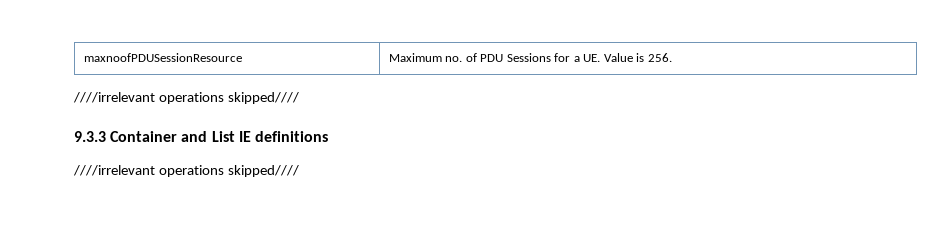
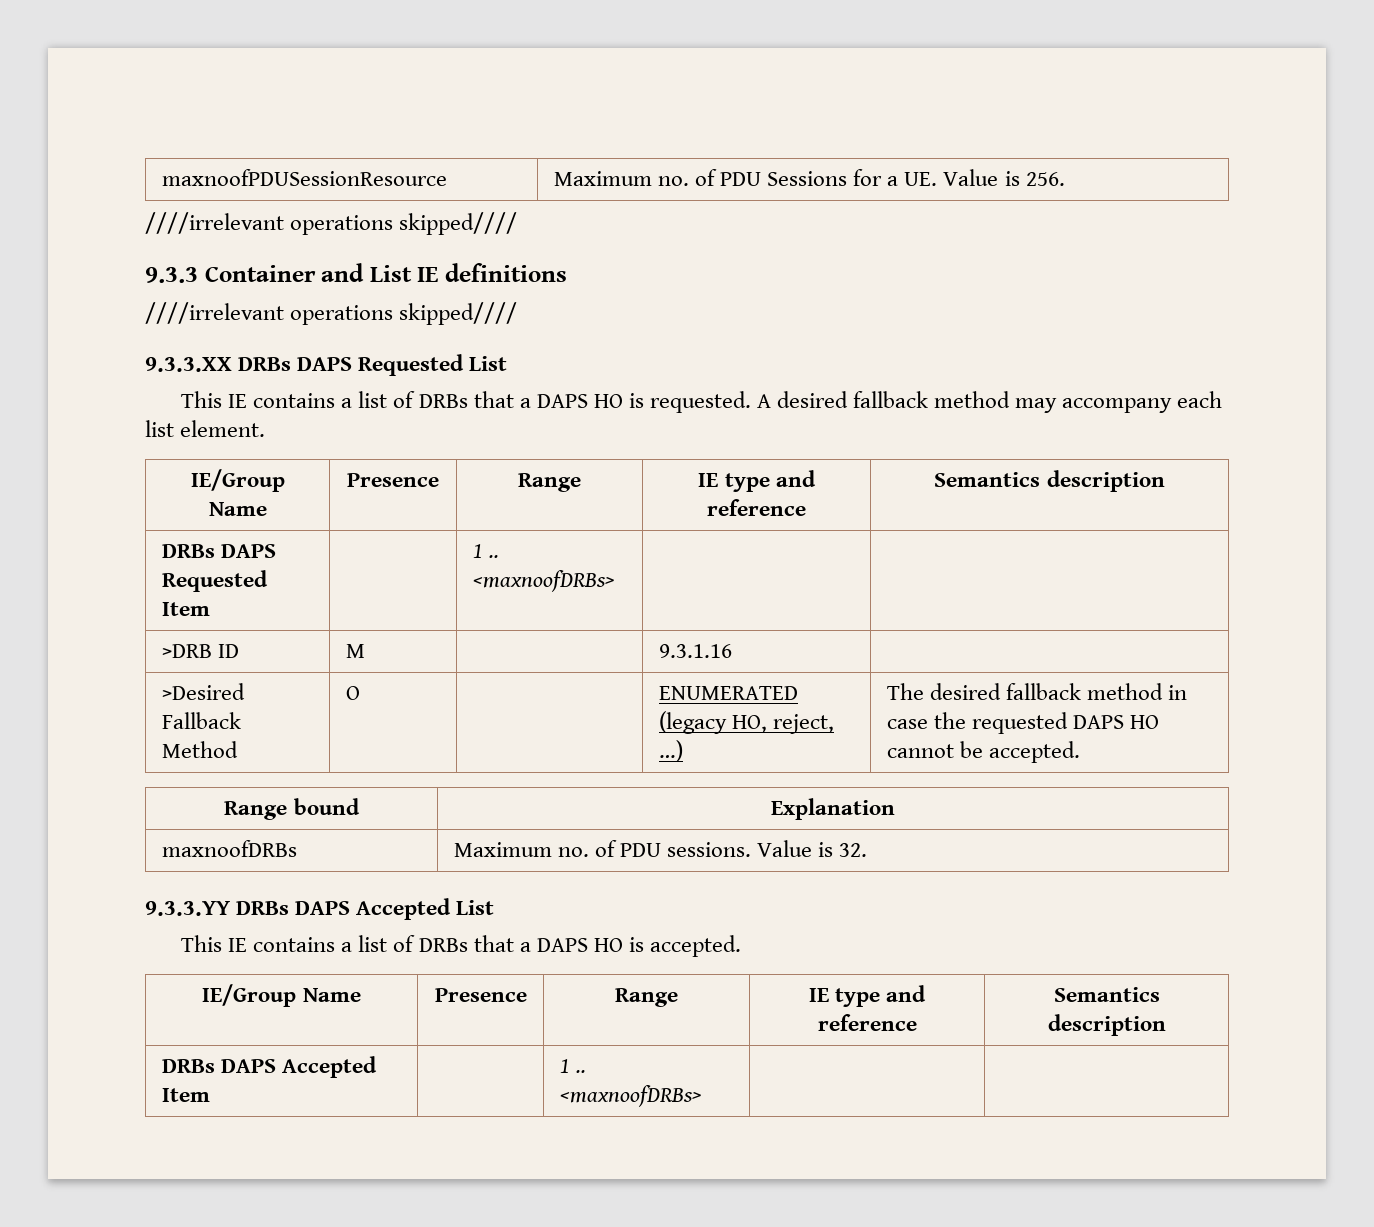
+ 9.3.3.XX DRBs DAPS Requested List
+ This IE contains a list of DRBs that a DAPS HO is requested. A desired fallback method may accompany each list element.
+ IE/Group Name | Presence | Range | IE type and reference | Semantics description
+ DRBs DAPS Requested Item | | 1 .. <maxnoofDRBs> | |
+ >DRB ID | M | | 9.3.1.16 |
+ >Desired Fallback Method | O | | ENUMERATED (legacy HO, reject, …) | The desired fallback method in case the requested DAPS HO cannot be accepted.
+ Range bound | Explanation
+ maxnoofDRBs | Maximum no. of PDU sessions. Value is 32.
+ 9.3.3.YY DRBs DAPS Accepted List
+ This IE contains a list of DRBs that a DAPS HO is accepted.
+ IE/Group Name | Presence | Range | IE type and reference | Semantics description
+ DRBs DAPS Accepted Item | | 1 .. <maxnoofDRBs> | |

